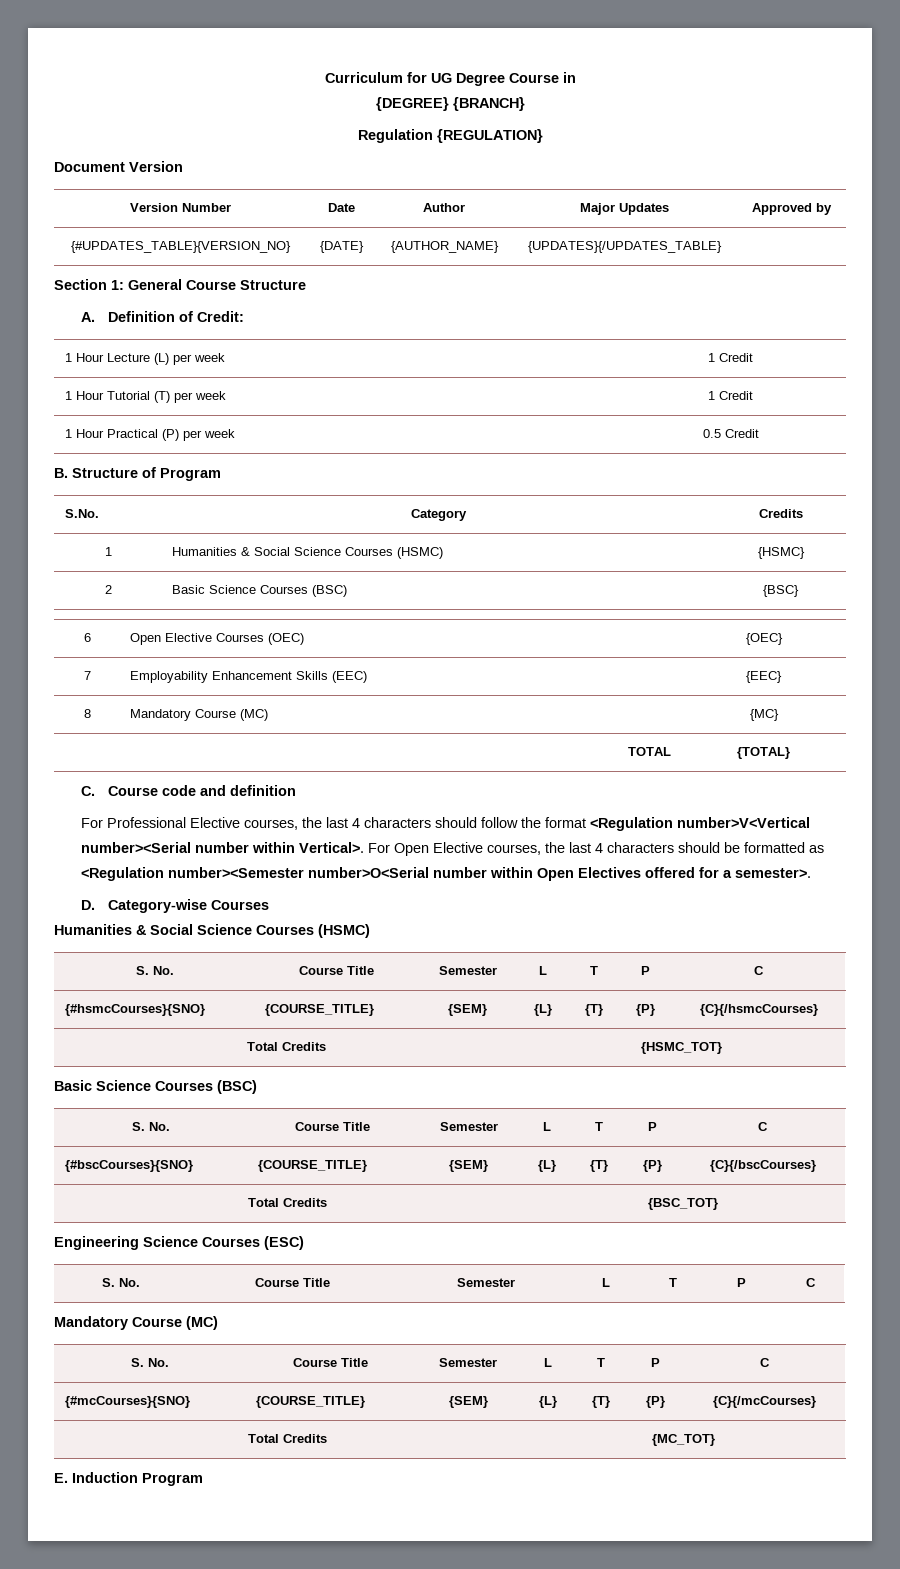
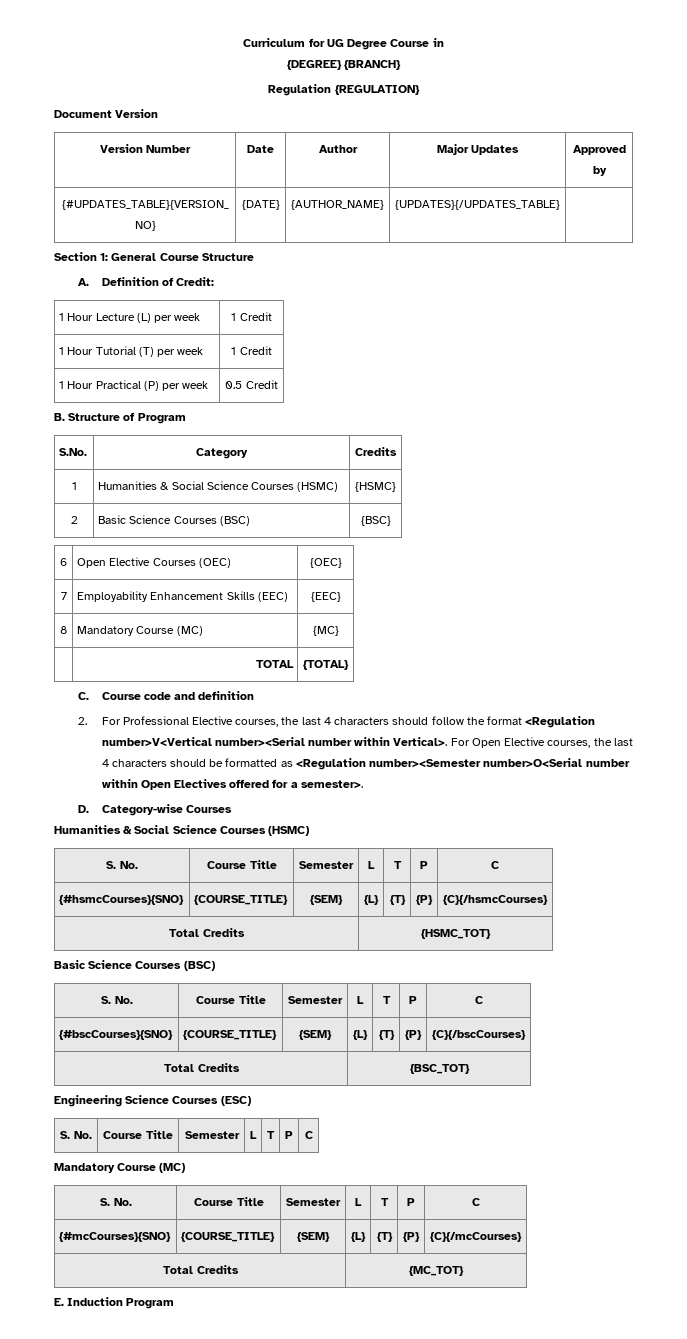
- For Professional Elective courses, the last 4 characters should follow the format <Regulation number>V<Vertical number><Serial number within Vertical>.
+ 2. For Professional Elective courses, the last 4 characters should follow the format <Regulation number>V<Vertical number><Serial number within Vertical>.

